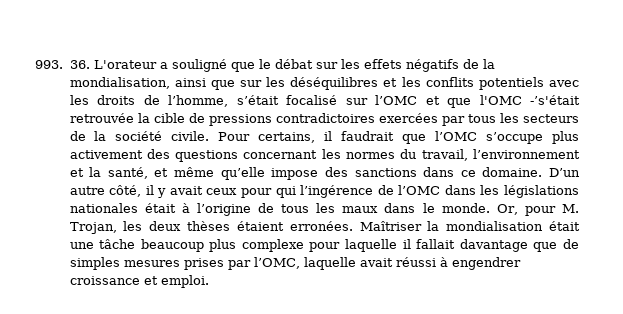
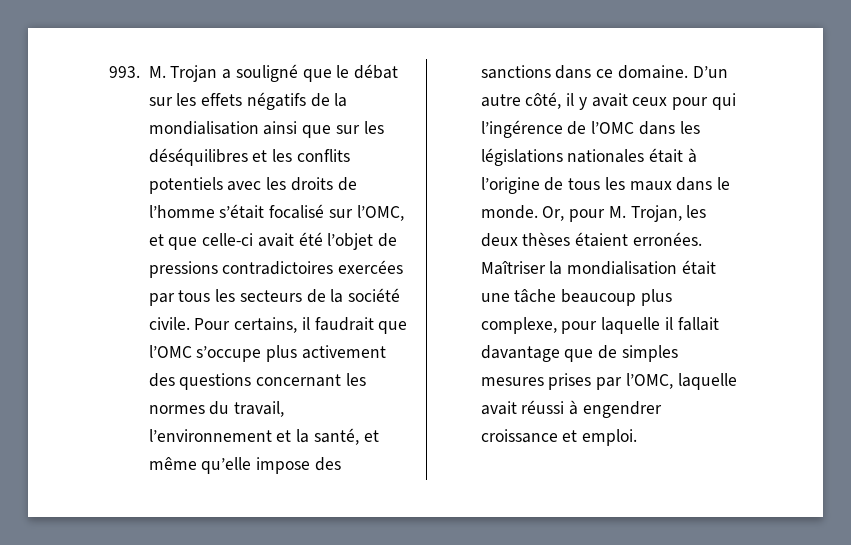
- 993. 36. L'orateur a souligné que le débat sur les effets négatifs de la mondialisation, ainsi que sur les déséquilibres et les conflits potentiels avec les droits de l’homme, s’était focalisé sur l’OMC et que l'OMC -’s'était retrouvée la cible de pressions contradictoires exercées par tous les secteurs de la société civile.
+ 993. M. Trojan a souligné que le débat sur les effets négatifs de la mondialisation ainsi que sur les déséquilibres et les conflits potentiels avec les droits de l’homme s’était focalisé sur l’OMC, et que celle-ci avait été l’objet de pressions contradictoires exercées par tous les secteurs de la société civile.
- Maîtriser la mondialisation était une tâche beaucoup plus complexe pour laquelle il fallait davantage que de simples mesures prises par l’OMC, laquelle avait réussi à engendrer croissance et emploi.
+ Maîtriser la mondialisation était une tâche beaucoup plus complexe, pour laquelle il fallait davantage que de simples mesures prises par l’OMC, laquelle avait réussi à engendrer croissance et emploi.

